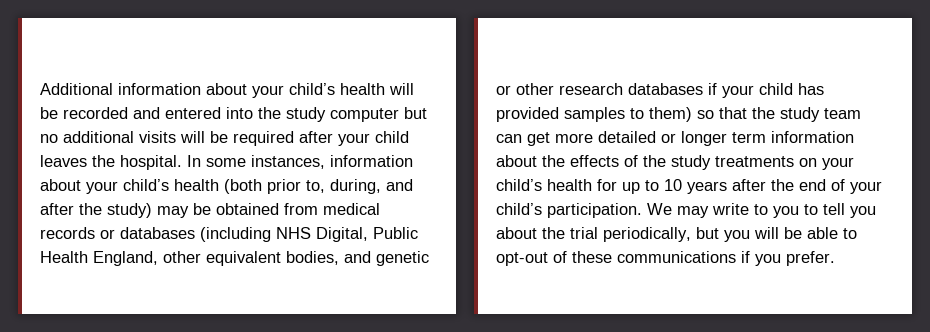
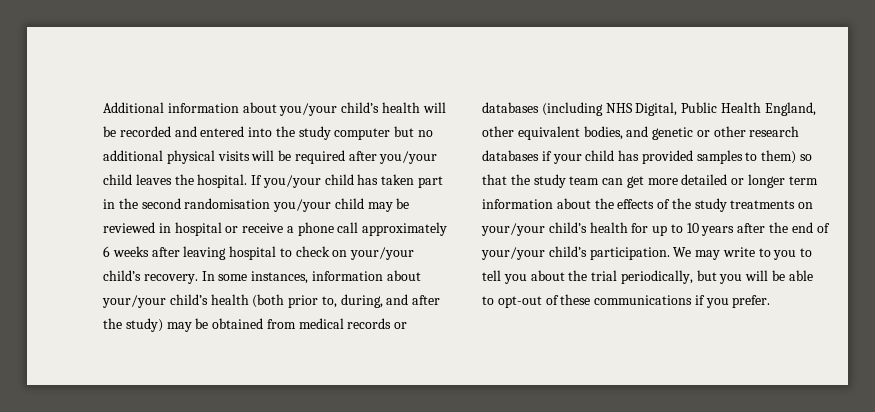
- Additional information about your child’s health will be recorded and entered into the study computer but no additional visits will be required after your child leaves the hospital.
+ Additional information about you/your child’s health will be recorded and entered into the study computer but no additional physical visits will be required after you/your child leaves the hospital.
+ If you/your child has taken part in the second randomisation you/your child may be reviewed in hospital or receive a phone call approximately 6 weeks after leaving hospital to check on your/your child’s recovery.
- In some instances, information about your child’s health (both prior to, during, and after the study) may be obtained from medical records or databases (including NHS Digital, Public Health England, other equivalent bodies, and genetic or other research databases if your child has provided samples to them) so that the study team can get more detailed or longer term information about the effects of the study treatments on your child’s health for up to 10 years after the end of your child’s participation.
+ In some instances, information about your/your child’s health (both prior to, during, and after the study) may be obtained from medical records or databases (including NHS Digital, Public Health England, other equivalent bodies, and genetic or other research databases if your child has provided samples to them) so that the study team can get more detailed or longer term information about the effects of the study treatments on your/your child’s health for up to 10 years after the end of your/your child’s participation.

